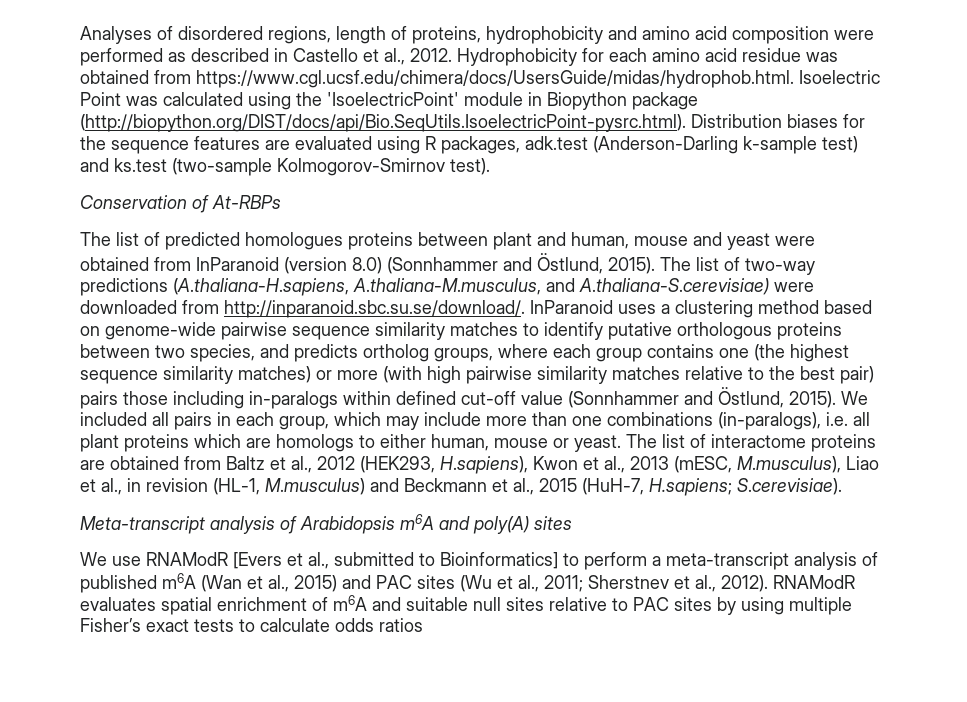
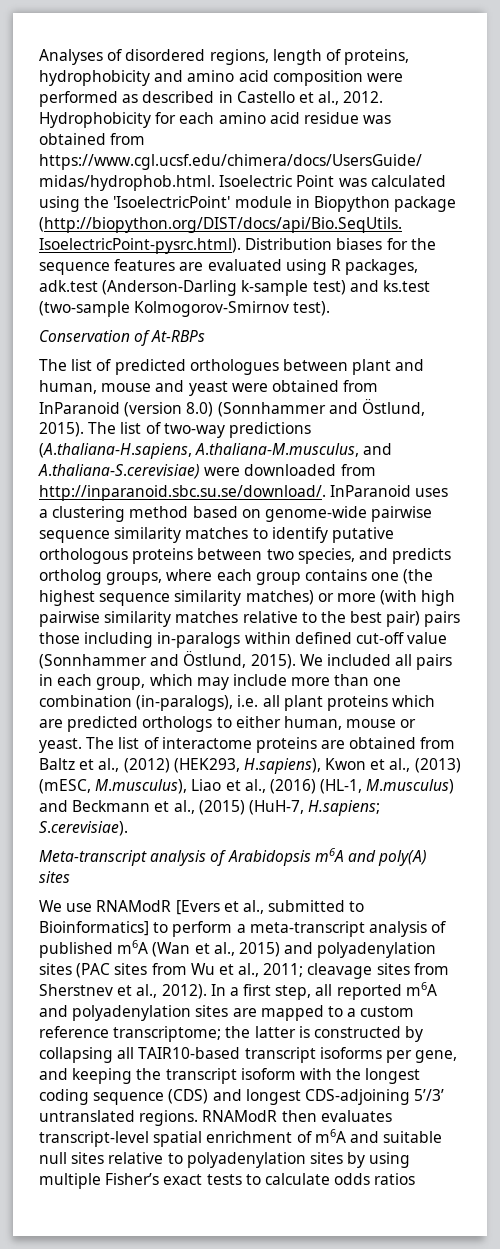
- The list of predicted homologues proteins between plant and human, mouse and yeast were obtained from InParanoid (version 8.0) (Sonnhammer and Östlund, 2015).
+ The list of predicted orthologues between plant and human, mouse and yeast were obtained from InParanoid (version 8.0) (Sonnhammer and Östlund, 2015).
- We included all pairs in each group, which may include more than one combinations (in-paralogs), i.e. all plant proteins which are homologs to either human, mouse or yeast.
+ We included all pairs in each group, which may include more than one combination (in-paralogs), i.e. all plant proteins which are predicted orthologs to either human, mouse or yeast.
- The list of interactome proteins are obtained from Baltz et al., 2012 (HEK293, H.sapiens), Kwon et al., 2013 (mESC, M.musculus), Liao et al., in revision (HL-1, M.musculus) and Beckmann et al., 2015 (HuH-7, H.sapiens; S.cerevisiae).
+ The list of interactome proteins are obtained from Baltz et al., (2012) (HEK293, H.sapiens), Kwon et al., (2013) (mESC, M.musculus), Liao et al., (2016) (HL-1, M.musculus) and Beckmann et al., (2015) (HuH-7, H.sapiens; S.cerevisiae).
- We use RNAModR [Evers et al., submitted to Bioinformatics] to perform a meta-transcript analysis of published m6A (Wan et al., 2015) and PAC sites (Wu et al., 2011; Sherstnev et al., 2012). RNAModR evaluates spatial enrichment of m6A and suitable null sites relative to PAC sites by using multiple Fisher’s exact tests to calculate odds ratios
+ We use RNAModR [Evers et al., submitted to Bioinformatics] to perform a meta-transcript analysis of published m6A (Wan et al., 2015) and polyadenylation sites (PAC sites from Wu et al., 2011; cleavage sites from Sherstnev et al., 2012). In a first step, all reported m6A and polyadenylation sites are mapped to a custom reference transcriptome; the latter is constructed by collapsing all TAIR10-based transcript isoforms per gene, and keeping the transcript isoform with the longest coding sequence (CDS) and longest CDS-adjoining 5’/3’ untranslated regions. RNAModR then evaluates transcript-level spatial enrichment of m6A and suitable null sites relative to polyadenylation sites by using multiple Fisher’s exact tests to calculate odds ratios

